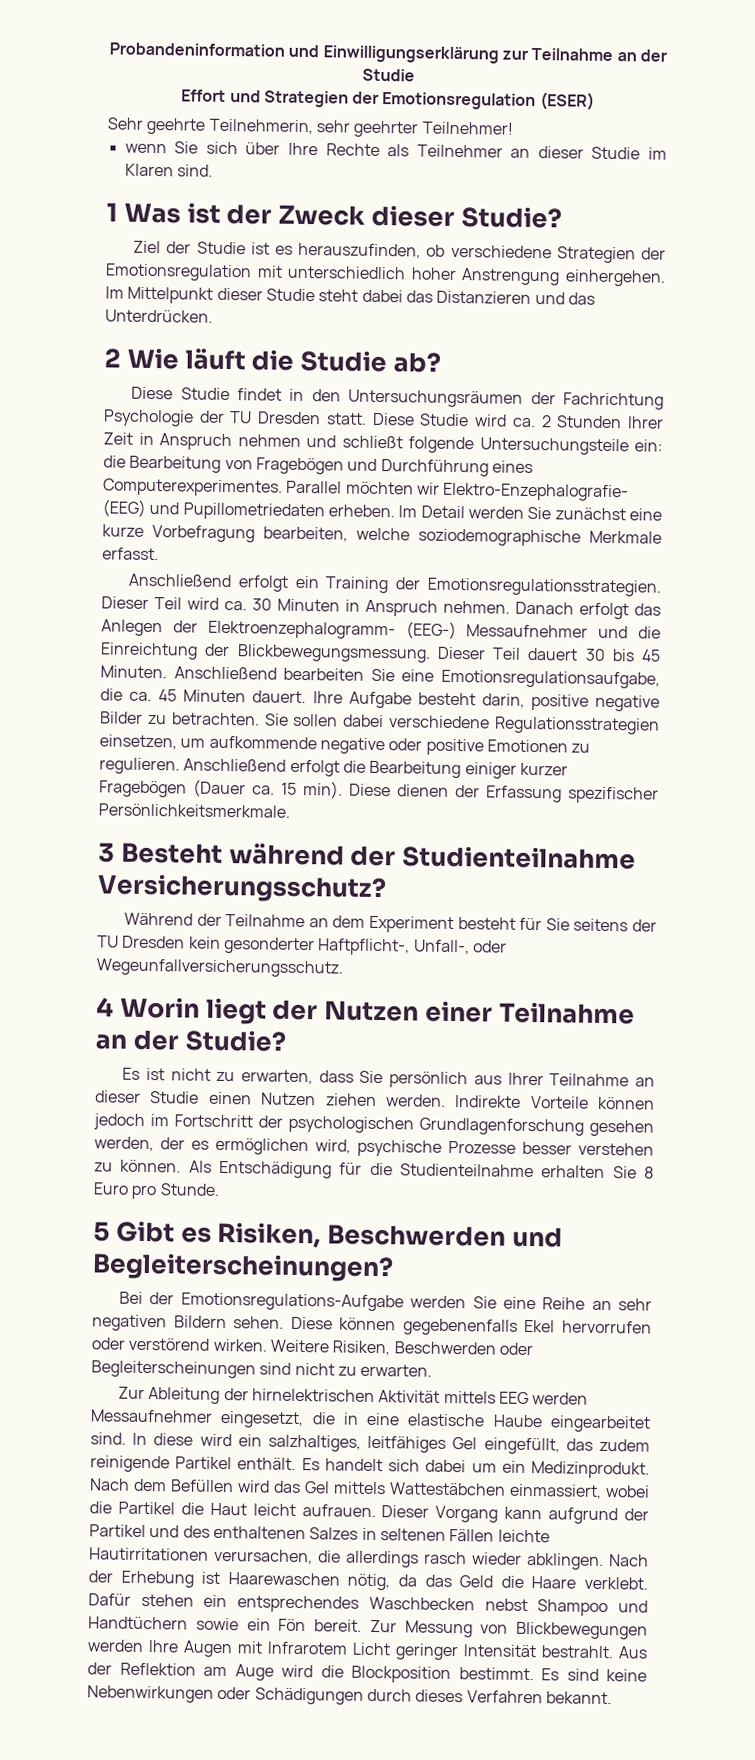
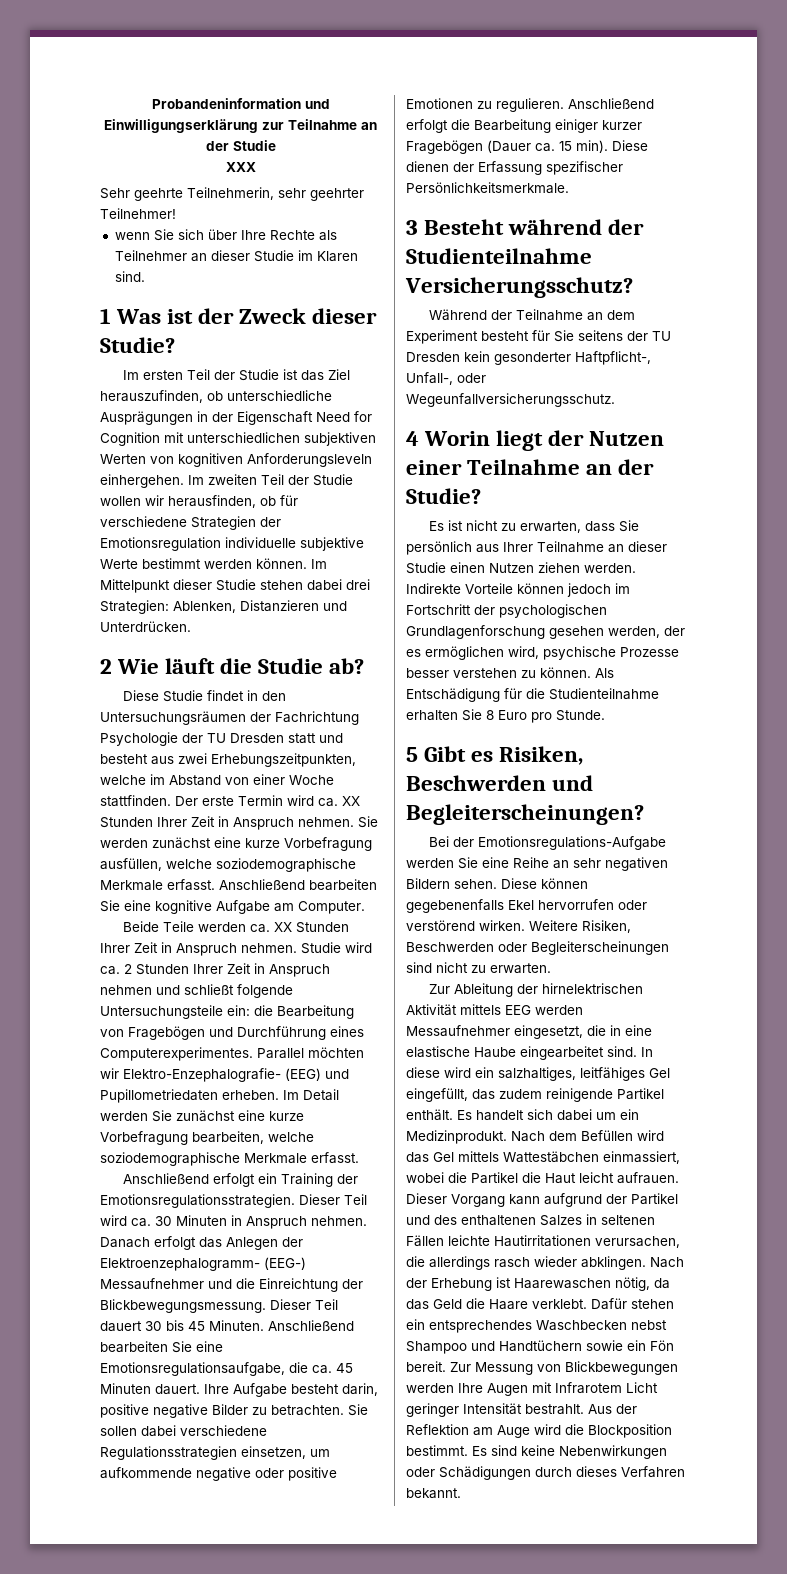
- Effort und Strategien der Emotionsregulation (ESER)
+ XXX
- Ziel der Studie ist es herauszufinden, ob verschiedene Strategien der Emotionsregulation mit unterschiedlich hoher Anstrengung einhergehen. Im Mittelpunkt dieser Studie steht dabei das Distanzieren und das Unterdrücken.
+ Im ersten Teil der Studie ist das Ziel herauszufinden, ob unterschiedliche Ausprägungen in der Eigenschaft Need for Cognition mit unterschiedlichen subjektiven Werten von kognitiven Anforderungsleveln einhergehen. Im zweiten Teil der Studie wollen wir herausfinden, ob für verschiedene Strategien der Emotionsregulation individuelle subjektive Werte bestimmt werden können. Im Mittelpunkt dieser Studie stehen dabei drei Strategien: Ablenken, Distanzieren und Unterdrücken.
- Diese Studie findet in den Untersuchungsräumen der Fachrichtung Psychologie der TU Dresden statt. Diese Studie wird ca. 2 Stunden Ihrer Zeit in Anspruch nehmen und schließt folgende Untersuchungsteile ein: die Bearbeitung von Fragebögen und Durchführung eines Computerexperimentes.
+ Diese Studie findet in den Untersuchungsräumen der Fachrichtung Psychologie der TU Dresden statt und besteht aus zwei Erhebungszeitpunkten, welche im Abstand von einer Woche stattfinden. Der erste Termin wird ca. XX Stunden Ihrer Zeit in Anspruch nehmen. Sie werden zunächst eine kurze Vorbefragung ausfüllen, welche soziodemographische Merkmale erfasst. Anschließend bearbeiten Sie eine kognitive Aufgabe am Computer.
+ Beide Teile werden ca. XX Stunden Ihrer Zeit in Anspruch nehmen. Studie wird ca. 2 Stunden Ihrer Zeit in Anspruch nehmen und schließt folgende Untersuchungsteile ein: die Bearbeitung von Fragebögen und Durchführung eines Computerexperimentes.

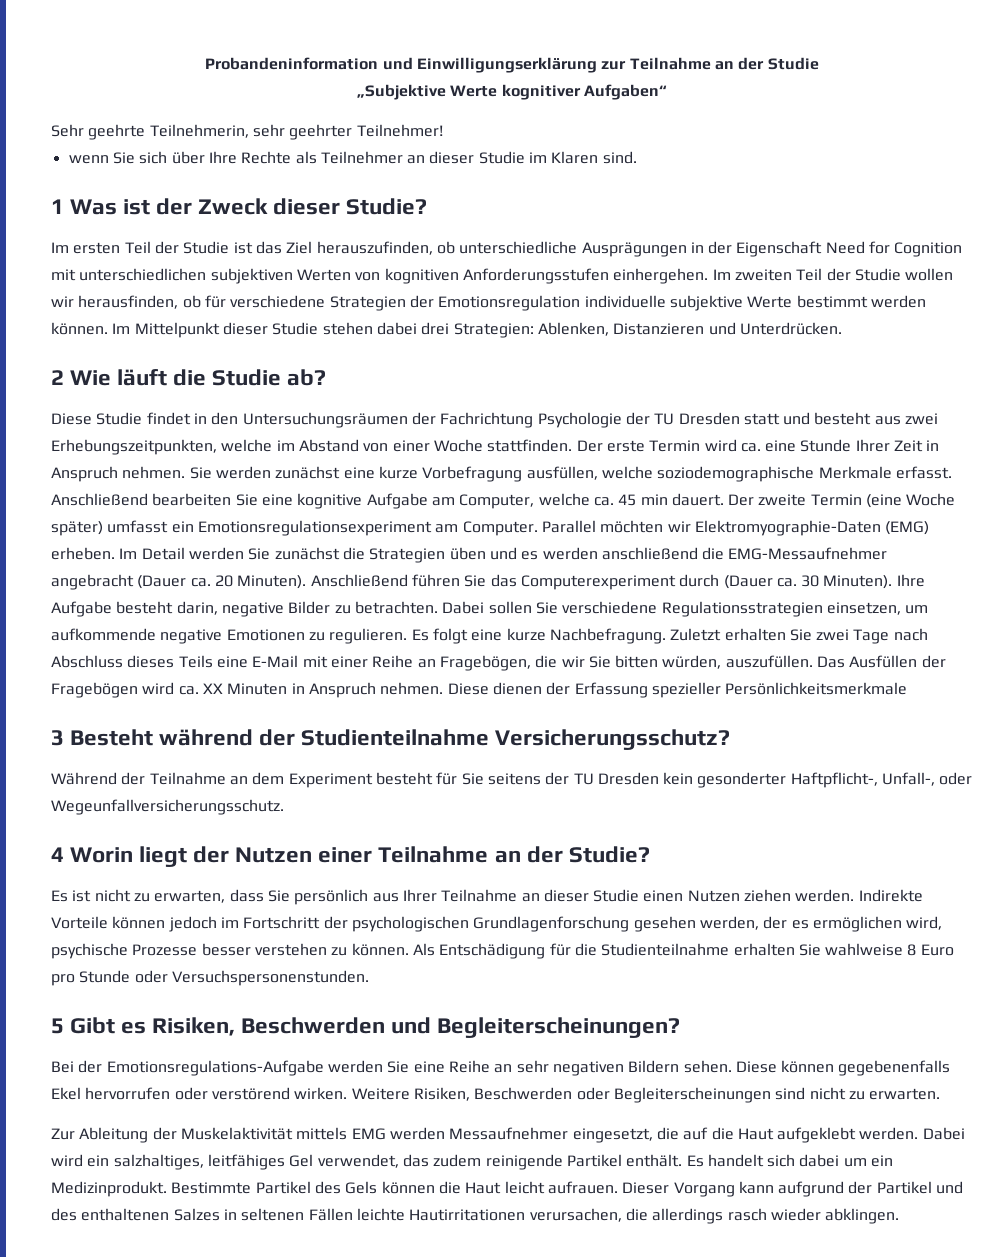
- XXX
+ „Subjektive Werte kognitiver Aufgaben“
- Im ersten Teil der Studie ist das Ziel herauszufinden, ob unterschiedliche Ausprägungen in der Eigenschaft Need for Cognition mit unterschiedlichen subjektiven Werten von kognitiven Anforderungsleveln einhergehen.
+ Im ersten Teil der Studie ist das Ziel herauszufinden, ob unterschiedliche Ausprägungen in der Eigenschaft Need for Cognition mit unterschiedlichen subjektiven Werten von kognitiven Anforderungsstufen einhergehen.
- Der erste Termin wird ca. XX Stunden Ihrer Zeit in Anspruch nehmen.
+ Der erste Termin wird ca. eine Stunde Ihrer Zeit in Anspruch nehmen.
- Anschließend bearbeiten Sie eine kognitive Aufgabe am Computer.
- Beide Teile werden ca. XX Stunden Ihrer Zeit in Anspruch nehmen. Studie wird ca. 2 Stunden Ihrer Zeit in Anspruch nehmen und schließt folgende Untersuchungsteile ein: die Bearbeitung von Fragebögen und Durchführung eines Computerexperimentes. Parallel möchten wir Elektro-Enzephalografie- (EEG) und Pupillometriedaten erheben.
+ Anschließend bearbeiten Sie eine kognitive Aufgabe am Computer, welche ca. 45 min dauert. Der zweite Termin (eine Woche später) umfasst ein Emotionsregulationsexperiment am Computer. Parallel möchten wir Elektromyographie-Daten (EMG) erheben.
- Im Detail werden Sie zunächst eine kurze Vorbefragung bearbeiten, welche soziodemographische Merkmale erfasst.
- Anschließend erfolgt ein Training der Emotionsregulationsstrategien. Dieser Teil wird ca. 30 Minuten in Anspruch nehmen. Danach erfolgt das Anlegen der Elektroenzephalogramm- (EEG-) Messaufnehmer und die Einreichtung der Blickbewegungsmessung. Dieser Teil dauert 30 bis 45 Minuten. Anschließend bearbeiten Sie eine Emotionsregulationsaufgabe, die ca. 45 Minuten dauert.
+ Im Detail werden Sie zunächst die Strategien üben und es werden anschließend die EMG-Messaufnehmer angebracht (Dauer ca. 20 Minuten). Anschließend führen Sie das Computerexperiment durch (Dauer ca. 30 Minuten).
- Ihre Aufgabe besteht darin, positive negative Bilder zu betrachten.
+ Ihre Aufgabe besteht darin, negative Bilder zu betrachten.
- Sie sollen dabei verschiedene Regulationsstrategien einsetzen, um aufkommende negative oder positive Emotionen zu regulieren.
+ Dabei sollen Sie verschiedene Regulationsstrategien einsetzen, um aufkommende negative Emotionen zu regulieren.
- Anschließend erfolgt die Bearbeitung einiger kurzer Fragebögen (Dauer ca. 15 min).
+ Es folgt eine kurze Nachbefragung. Zuletzt erhalten Sie zwei Tage nach Abschluss dieses Teils eine E-Mail mit einer Reihe an Fragebögen, die wir Sie bitten würden, auszufüllen. Das Ausfüllen der Fragebögen wird ca. XX Minuten in Anspruch nehmen.
- Diese dienen der Erfassung spezifischer Persönlichkeitsmerkmale.
+ Diese dienen der Erfassung spezieller Persönlichkeitsmerkmale
- Als Entschädigung für die Studienteilnahme erhalten Sie 8 Euro pro Stunde.
+ Als Entschädigung für die Studienteilnahme erhalten Sie wahlweise 8 Euro pro Stunde oder Versuchspersonenstunden.
- Zur Ableitung der hirnelektrischen Aktivität mittels EEG werden Messaufnehmer eingesetzt, die in eine elastische Haube eingearbeitet sind. In diese wird ein salzhaltiges, leitfähiges Gel eingefüllt, das zudem reinigende Partikel enthält.
+ Zur Ableitung der Muskelaktivität mittels EMG werden Messaufnehmer eingesetzt, die auf die Haut aufgeklebt werden. Dabei wird ein salzhaltiges, leitfähiges Gel verwendet, das zudem reinigende Partikel enthält.
- Nach dem Befüllen wird das Gel mittels Wattestäbchen einmassiert, wobei die Partikel die Haut leicht aufrauen.
+ Bestimmte Partikel des Gels können die Haut leicht aufrauen.
- Nach der Erhebung ist Haarewaschen nötig, da das Geld die Haare verklebt. Dafür stehen ein entsprechendes Waschbecken nebst Shampoo und Handtüchern sowie ein Fön bereit. Zur Messung von Blickbewegungen werden Ihre Augen mit Infrarotem Licht geringer Intensität bestrahlt. Aus der Reflektion am Auge wird die Blockposition bestimmt. Es sind keine Nebenwirkungen oder Schädigungen durch dieses Verfahren bekannt.

